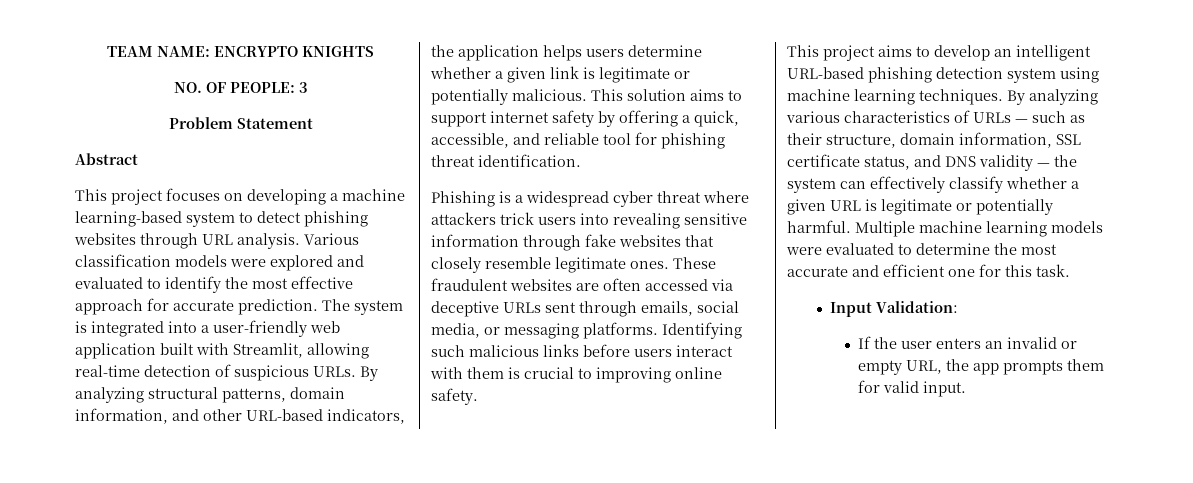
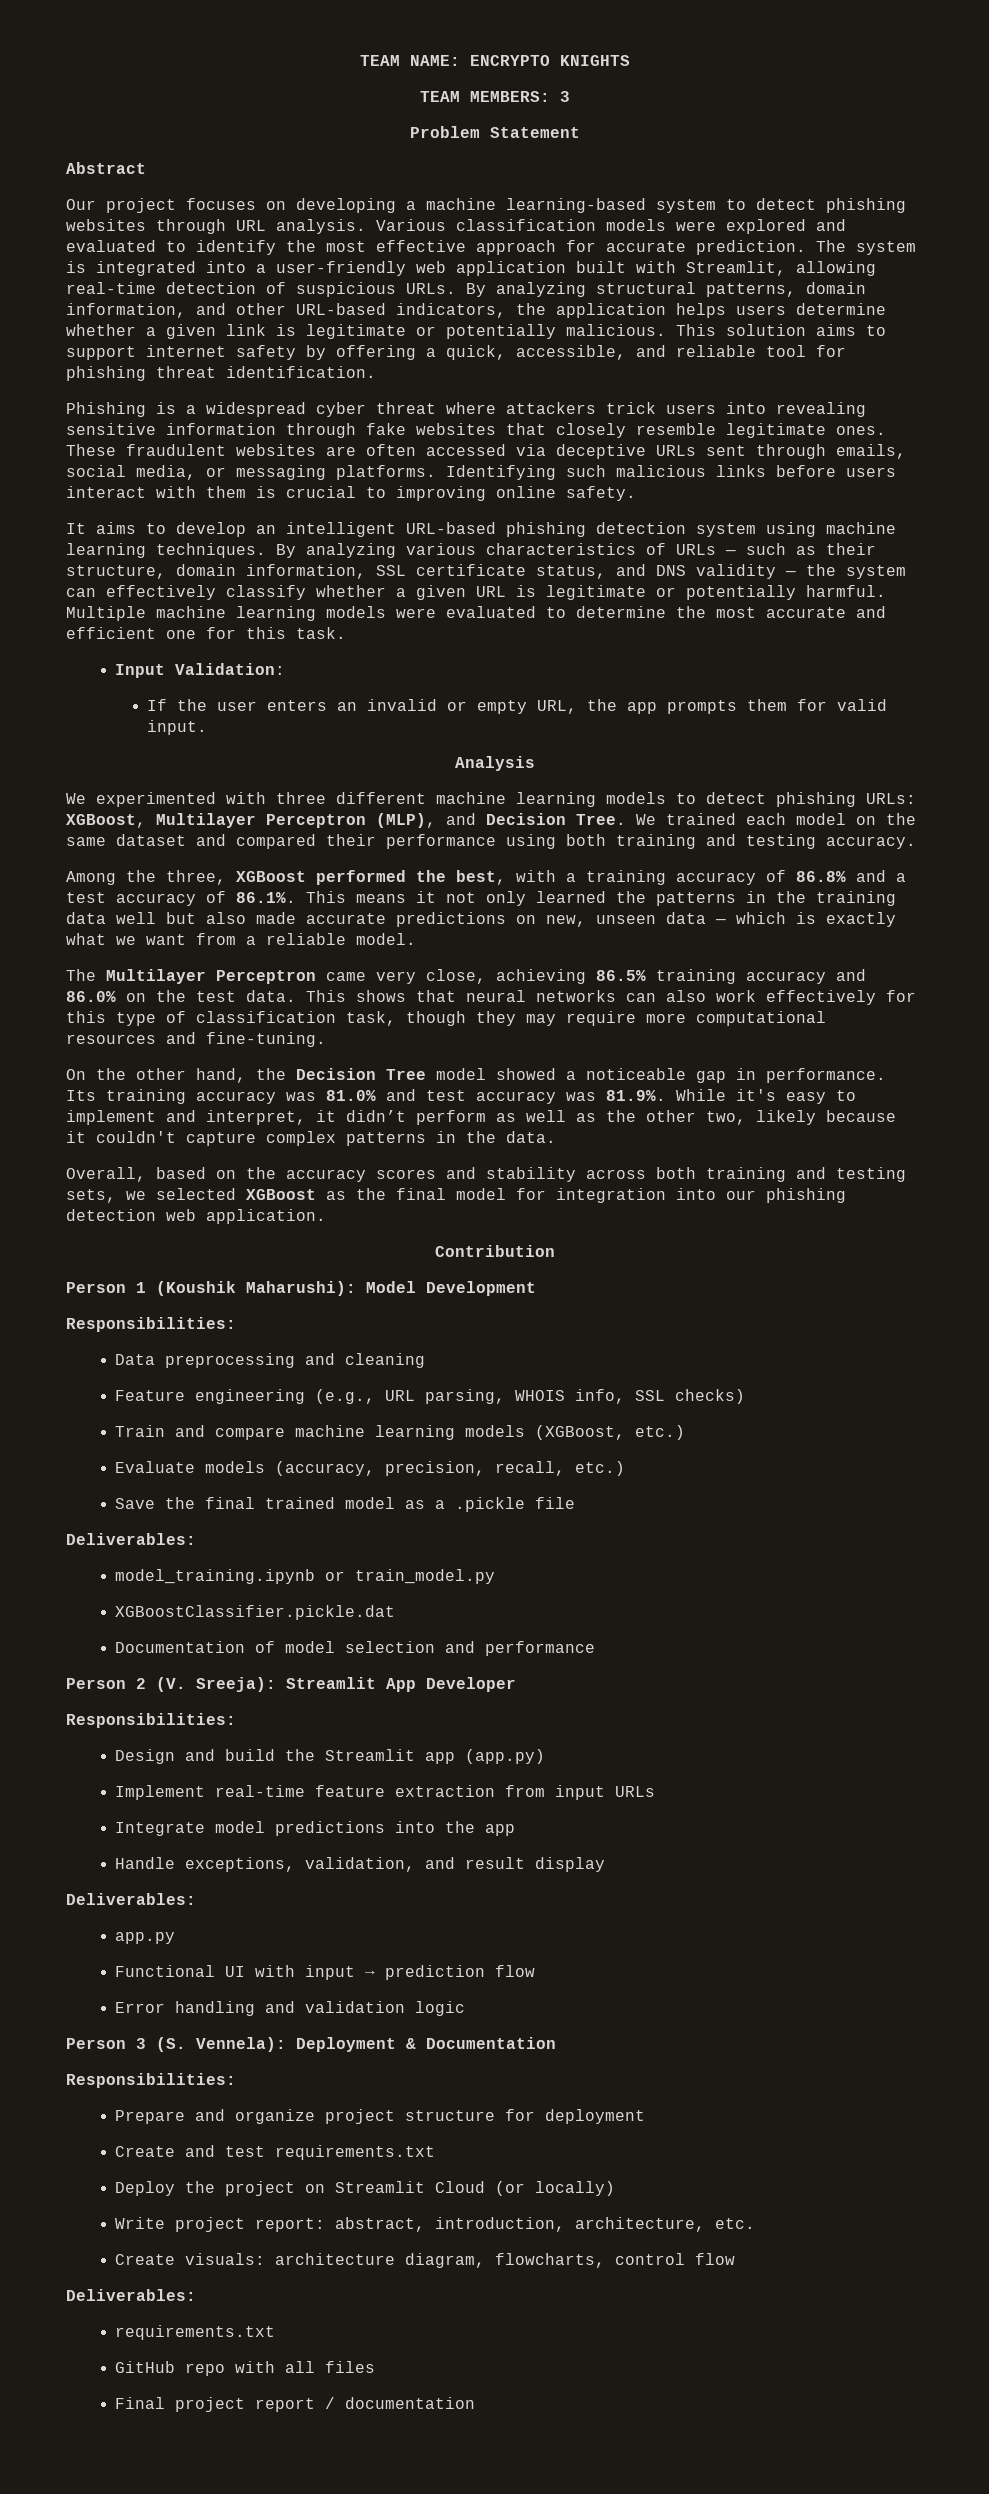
- NO. OF PEOPLE: 3
+ TEAM MEMBERS: 3
- This project focuses on developing a machine learning-based system to detect phishing websites through URL analysis.
+ Our project focuses on developing a machine learning-based system to detect phishing websites through URL analysis.
- This project aims to develop an intelligent URL-based phishing detection system using machine learning techniques.
+ It aims to develop an intelligent URL-based phishing detection system using machine learning techniques.
+ Analysis
+ We experimented with three different machine learning models to detect phishing URLs: XGBoost, Multilayer Perceptron (MLP), and Decision Tree. We trained each model on the same dataset and compared their performance using both training and testing accuracy.
+ Among the three, XGBoost performed the best, with a training accuracy of 86.8% and a test accuracy of 86.1%. This means it not only learned the patterns in the training data well but also made accurate predictions on new, unseen data — which is exactly what we want from a reliable model.
+ The Multilayer Perceptron came very close, achieving 86.5% training accuracy and 86.0% on the test data. This shows that neural networks can also work effectively for this type of classification task, though they may require more computational resources and fine-tuning.
+ On the other hand, the Decision Tree model showed a noticeable gap in performance. Its training accuracy was 81.0% and test accuracy was 81.9%. While it's easy to implement and interpret, it didn’t perform as well as the other two, likely because it couldn't capture complex patterns in the data.
+ Overall, based on the accuracy scores and stability across both training and testing sets, we selected XGBoost as the final model for integration into our phishing detection web application.
+ Contribution
+ Person 1 (Koushik Maharushi): Model Development
+ Responsibilities:
+ Data preprocessing and cleaning
+ Feature engineering (e.g., URL parsing, WHOIS info, SSL checks)
+ Train and compare machine learning models (XGBoost, etc.)
+ Evaluate models (accuracy, precision, recall, etc.)
+ Save the final trained model as a .pickle file
+ Deliverables:
+ model_training.ipynb or train_model.py
+ XGBoostClassifier.pickle.dat
+ Documentation of model selection and performance
+ Person 2 (V. Sreeja): Streamlit App Developer
+ Responsibilities:
+ Design and build the Streamlit app (app.py)
+ Implement real-time feature extraction from input URLs
+ Integrate model predictions into the app
+ Handle exceptions, validation, and result display
+ Deliverables:
+ app.py
+ Functional UI with input → prediction flow
+ Error handling and validation logic
+ Person 3 (S. Vennela): Deployment & Documentation
+ Responsibilities:
+ Prepare and organize project structure for deployment
+ Create and test requirements.txt
+ Deploy the project on Streamlit Cloud (or locally)
+ Write project report: abstract, introduction, architecture, etc.
+ Create visuals: architecture diagram, flowcharts, control flow
+ Deliverables:
+ requirements.txt
+ GitHub repo with all files
+ Final project report / documentation

